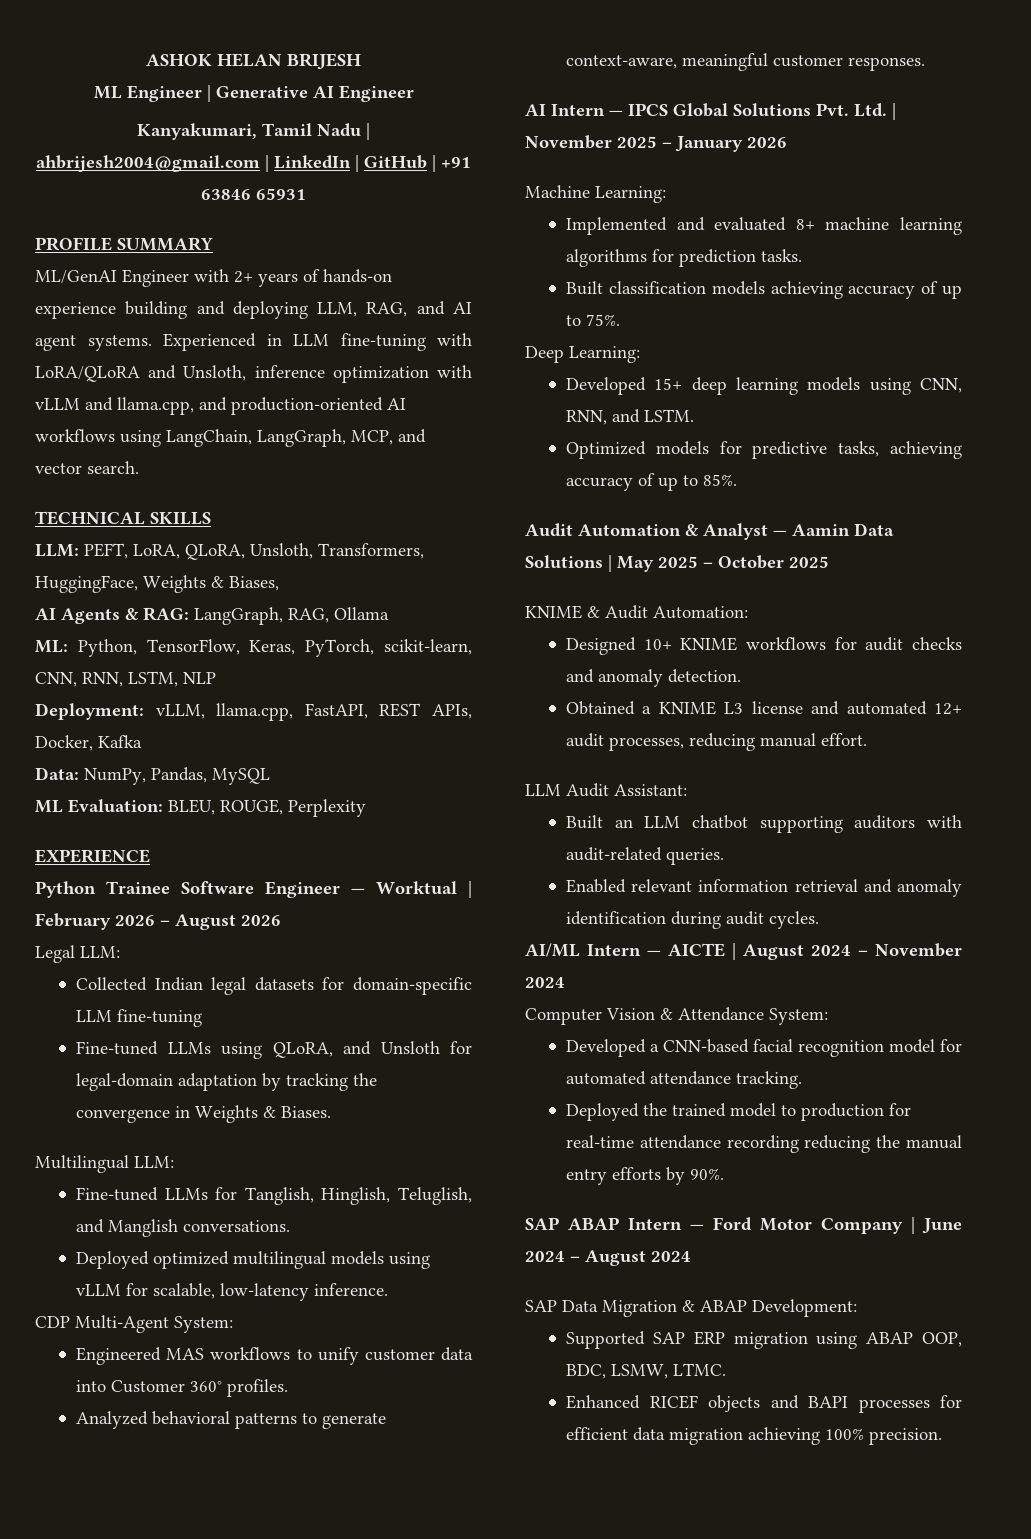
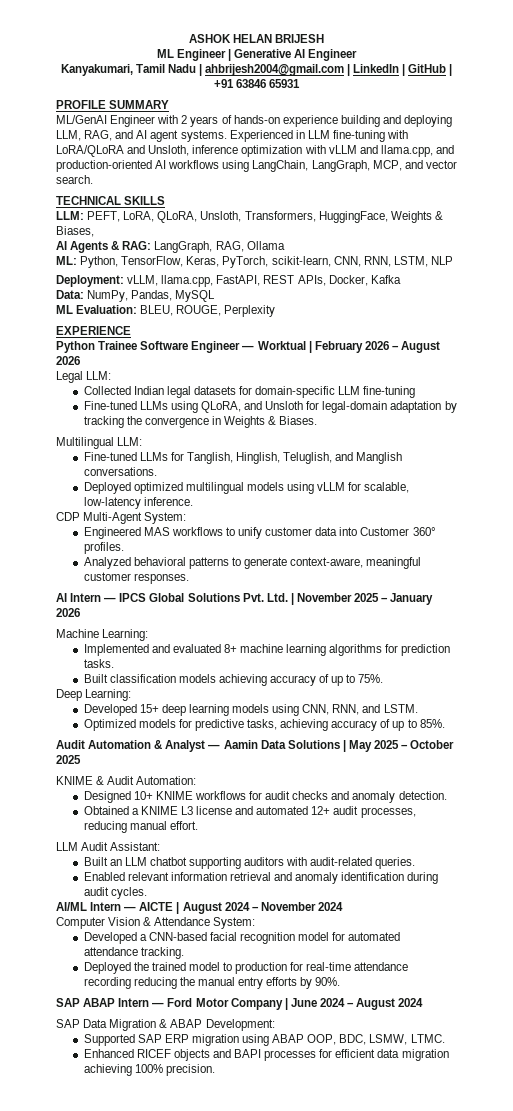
- ML/GenAI Engineer with 2+ years of hands-on experience building and deploying LLM, RAG, and AI agent systems.
+ ML/GenAI Engineer with 2 years of hands-on experience building and deploying LLM, RAG, and AI agent systems.

